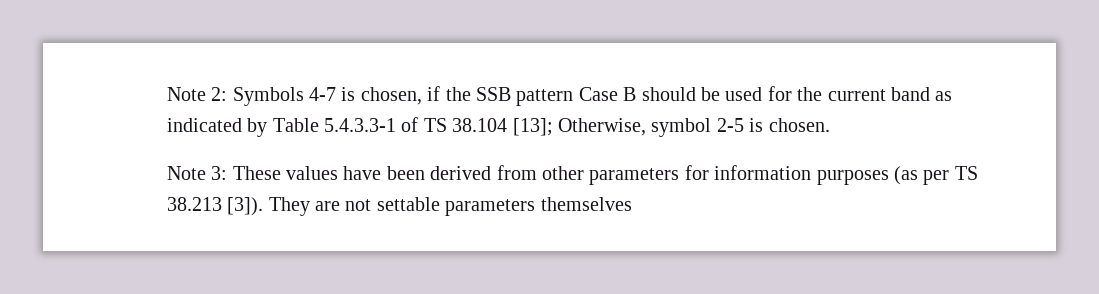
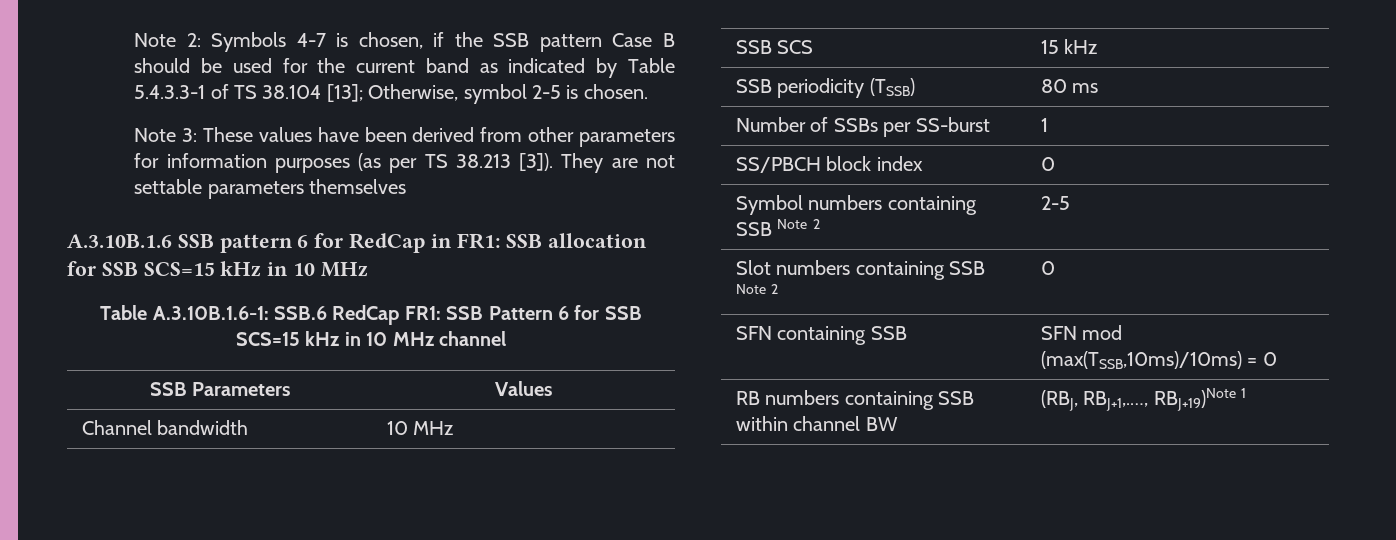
+ A.3.10B.1.6 SSB pattern 6 for RedCap in FR1: SSB allocation for SSB SCS=15 kHz in 10 MHz
+ Table A.3.10B.1.6-1: SSB.6 RedCap FR1: SSB Pattern 6 for SSB SCS=15 kHz in 10 MHz channel
+ SSB Parameters | Values
+ Channel bandwidth | 10 MHz
+ SSB SCS | 15 kHz
+ SSB periodicity (TSSB) | 80 ms
+ Number of SSBs per SS-burst | 1
+ SS/PBCH block index | 0
+ Symbol numbers containing SSB Note 2 | 2-5
+ Slot numbers containing SSB Note 2 | 0
+ SFN containing SSB | SFN mod (max(TSSB,10ms)/10ms) = 0
+ RB numbers containing SSB within channel BW | (RBJ, RBJ+1,.…, RBJ+19)Note 1

